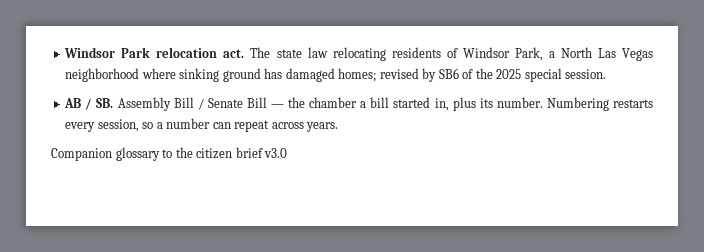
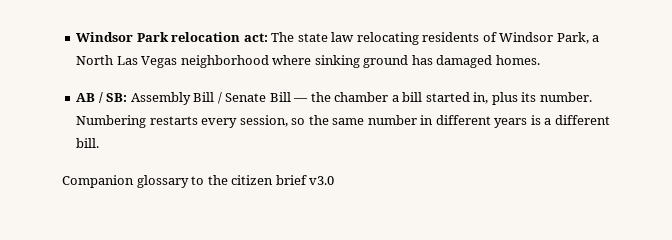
- Windsor Park relocation act. The state law relocating residents of Windsor Park, a North Las Vegas neighborhood where sinking ground has damaged homes; revised by SB6 of the 2025 special session.
+ Windsor Park relocation act: The state law relocating residents of Windsor Park, a North Las Vegas neighborhood where sinking ground has damaged homes.
- AB / SB. Assembly Bill / Senate Bill — the chamber a bill started in, plus its number.
+ AB / SB: Assembly Bill / Senate Bill — the chamber a bill started in, plus its number.
- Numbering restarts every session, so a number can repeat across years.
+ Numbering restarts every session, so the same number in different years is a different bill.

